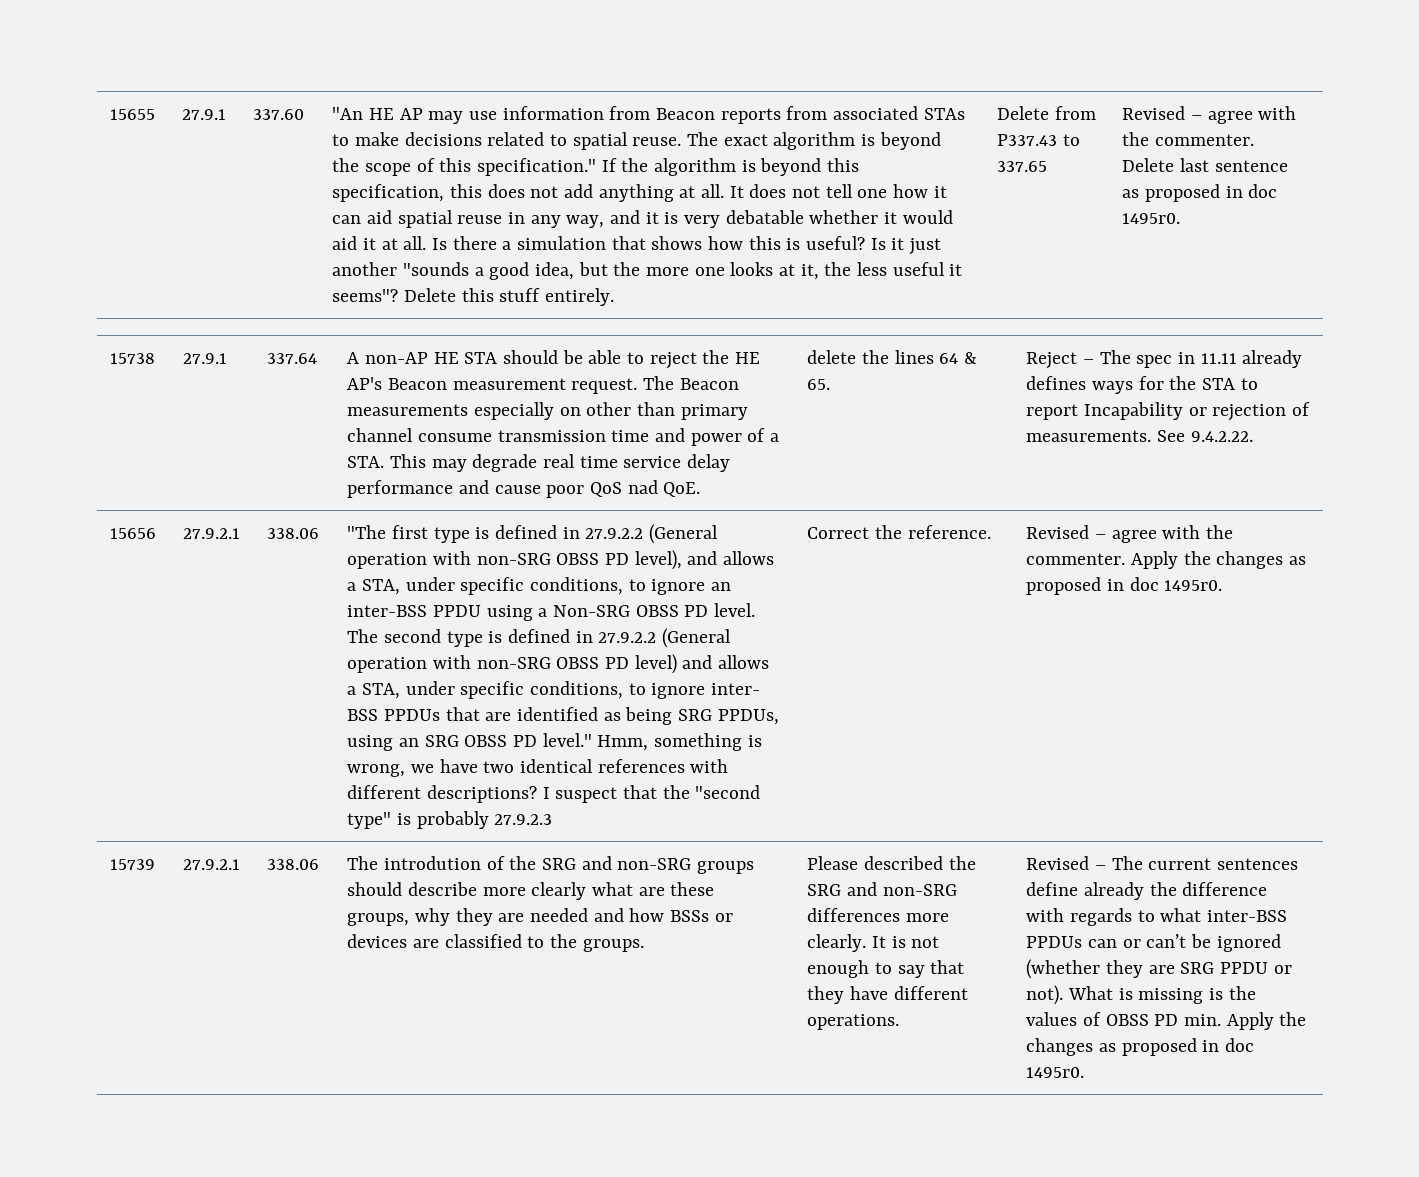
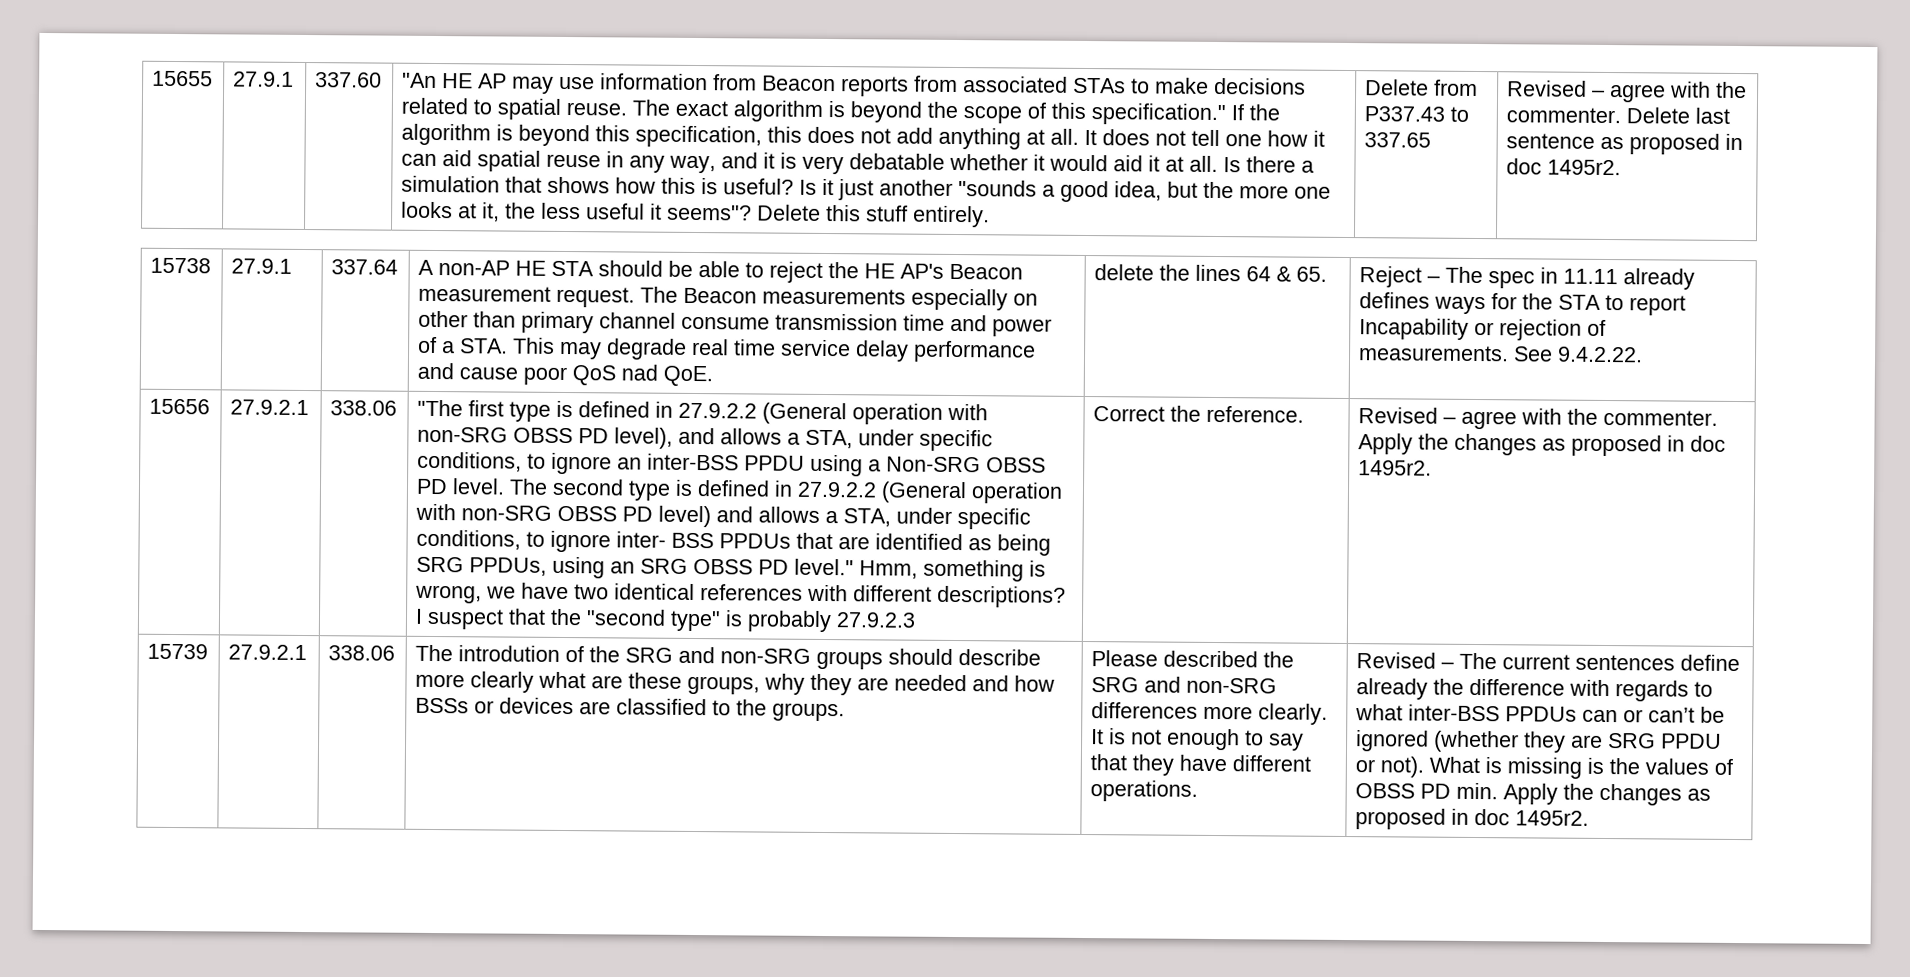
- Delete last sentence as proposed in doc 1495r0.
+ Delete last sentence as proposed in doc 1495r2.
- Revised – agree with the commenter. Apply the changes as proposed in doc 1495r0.
+ Revised – agree with the commenter. Apply the changes as proposed in doc 1495r2.
- What is missing is the values of OBSS PD min. Apply the changes as proposed in doc 1495r0.
+ What is missing is the values of OBSS PD min. Apply the changes as proposed in doc 1495r2.

